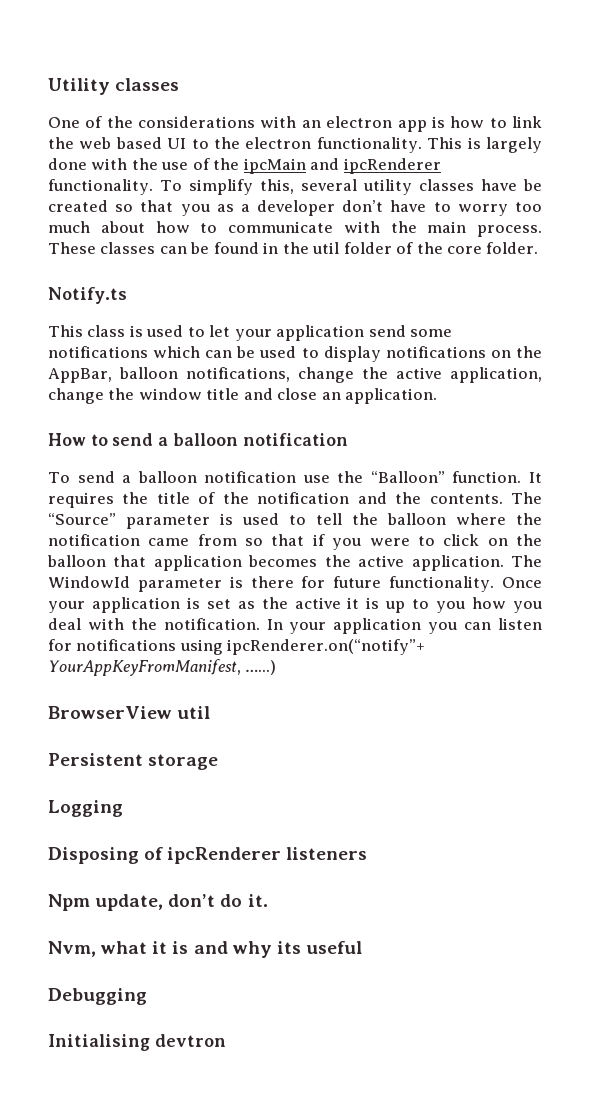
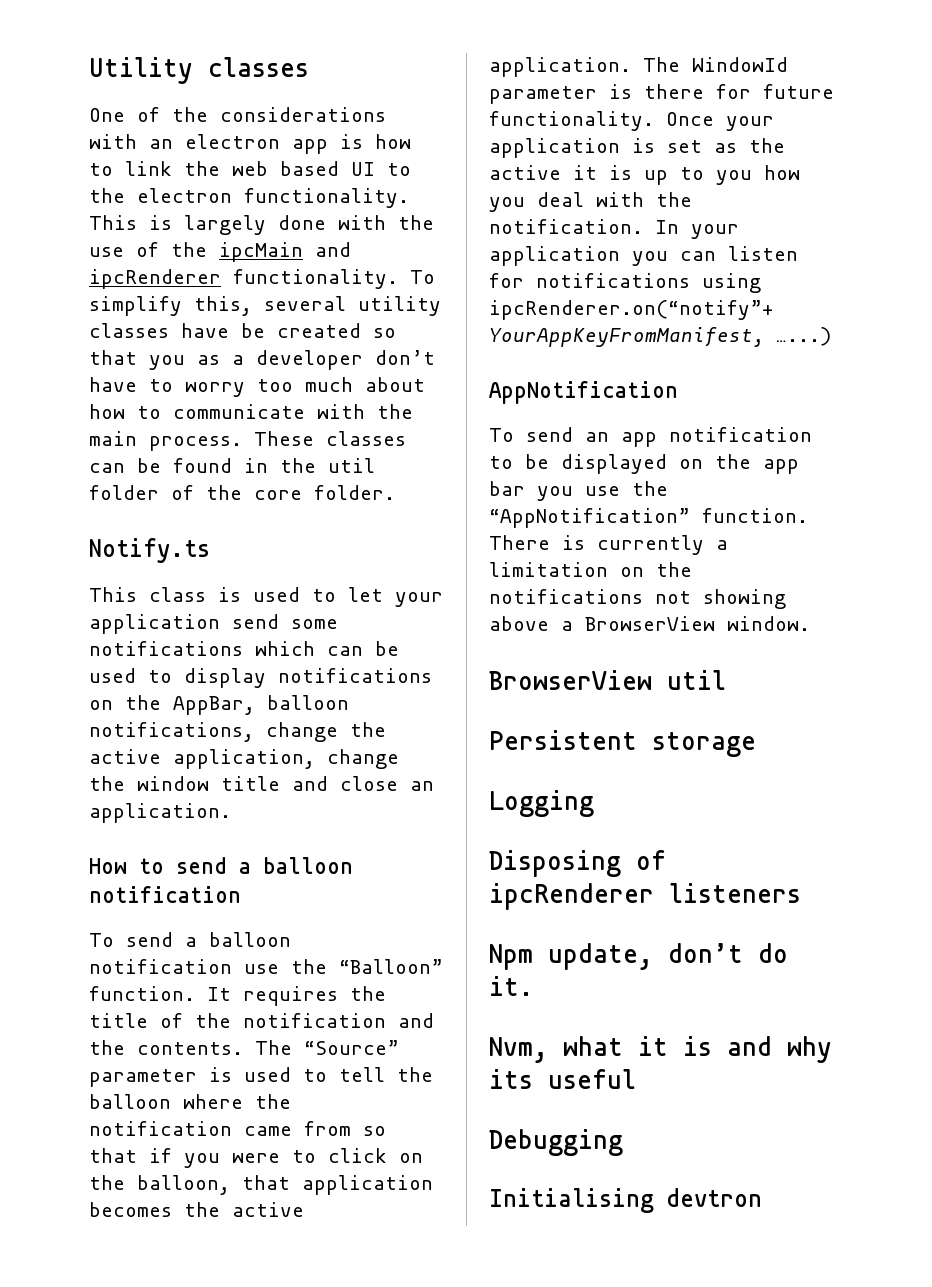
- The “Source” parameter is used to tell the balloon where the notification came from so that if you were to click on the balloon that application becomes the active application.
+ The “Source” parameter is used to tell the balloon where the notification came from so that if you were to click on the balloon, that application becomes the active application.
+ AppNotification
+ To send an app notification to be displayed on the app bar you use the “AppNotification” function. There is currently a limitation on the notifications not showing above a BrowserView window.

